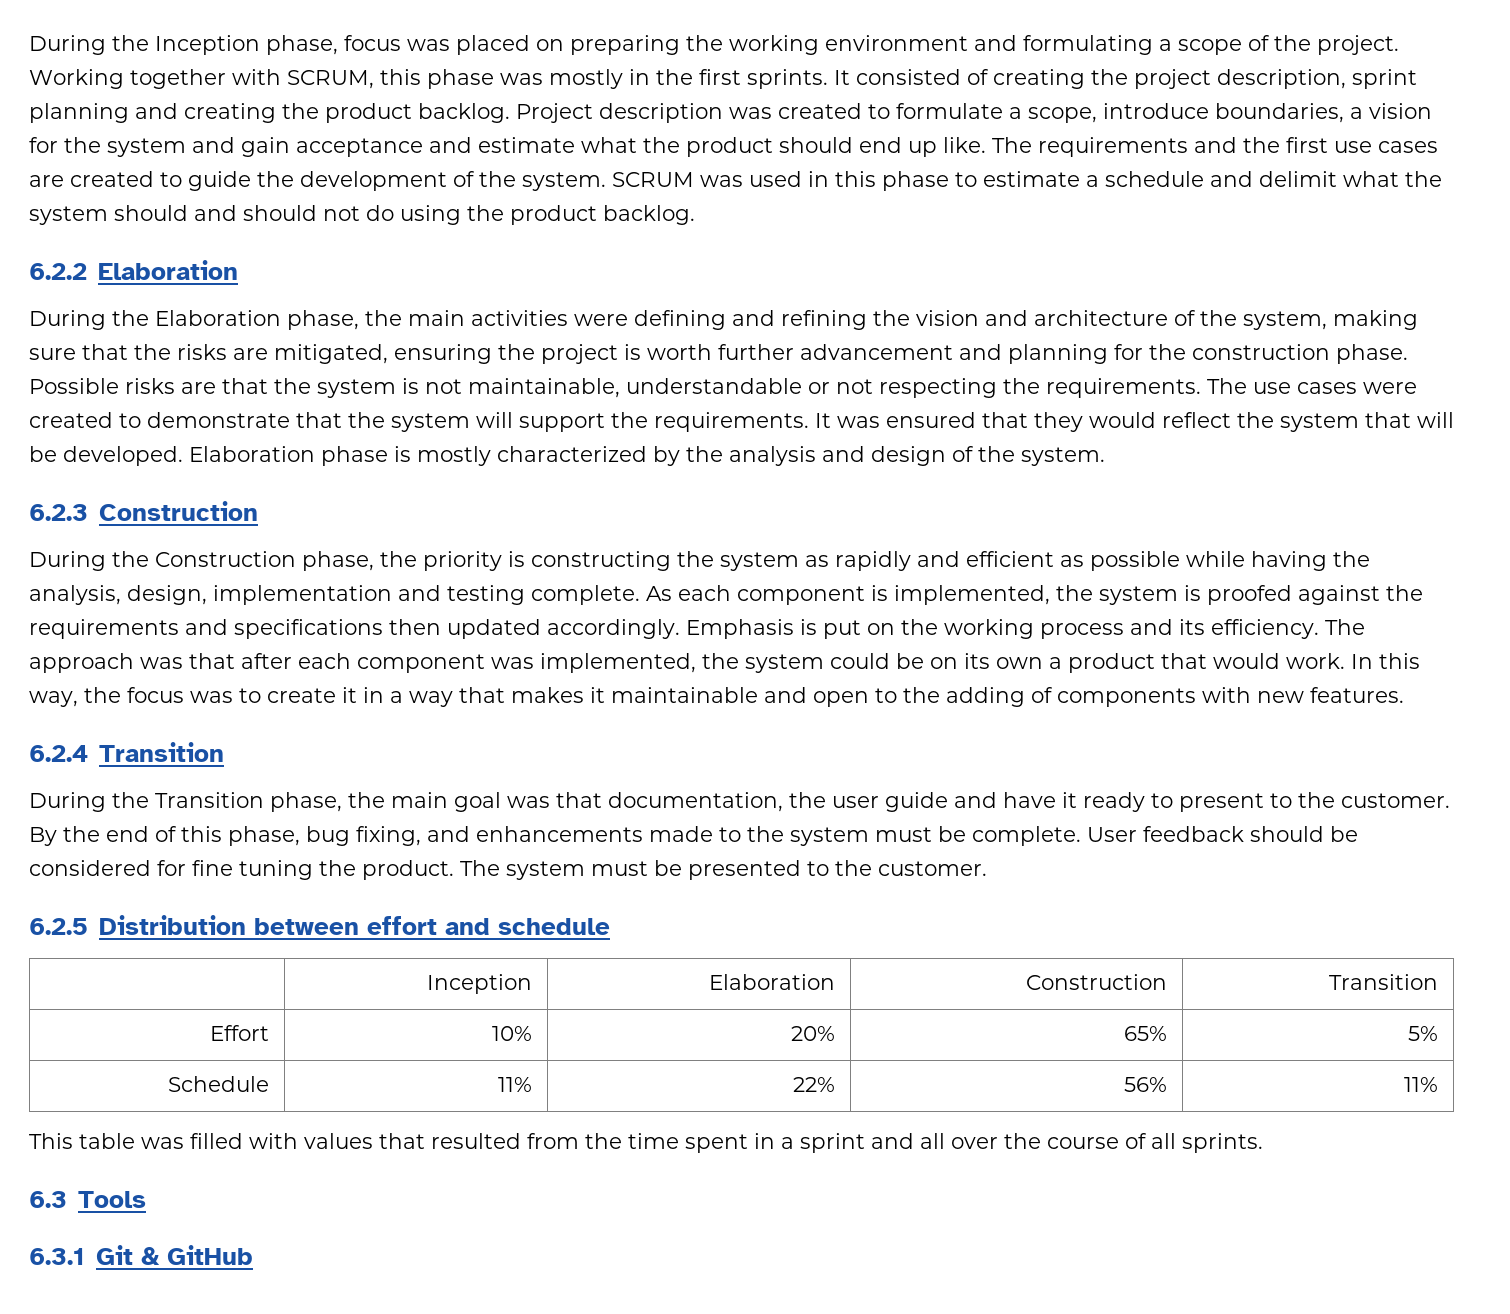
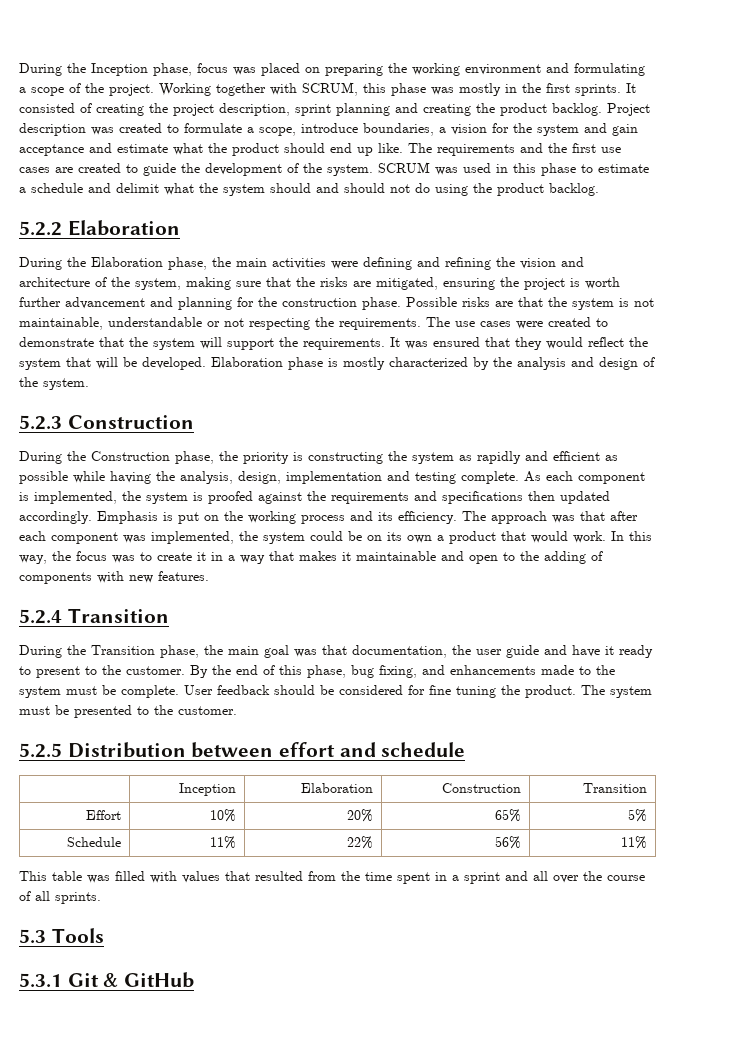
- 6.2.2 Elaboration
+ 5.2.2 Elaboration
- 6.2.3 Construction
+ 5.2.3 Construction
- 6.2.4 Transition
+ 5.2.4 Transition
- 6.2.5 Distribution between effort and schedule
+ 5.2.5 Distribution between effort and schedule
- 6.3 Tools
+ 5.3 Tools
- 6.3.1 Git & GitHub
+ 5.3.1 Git & GitHub

